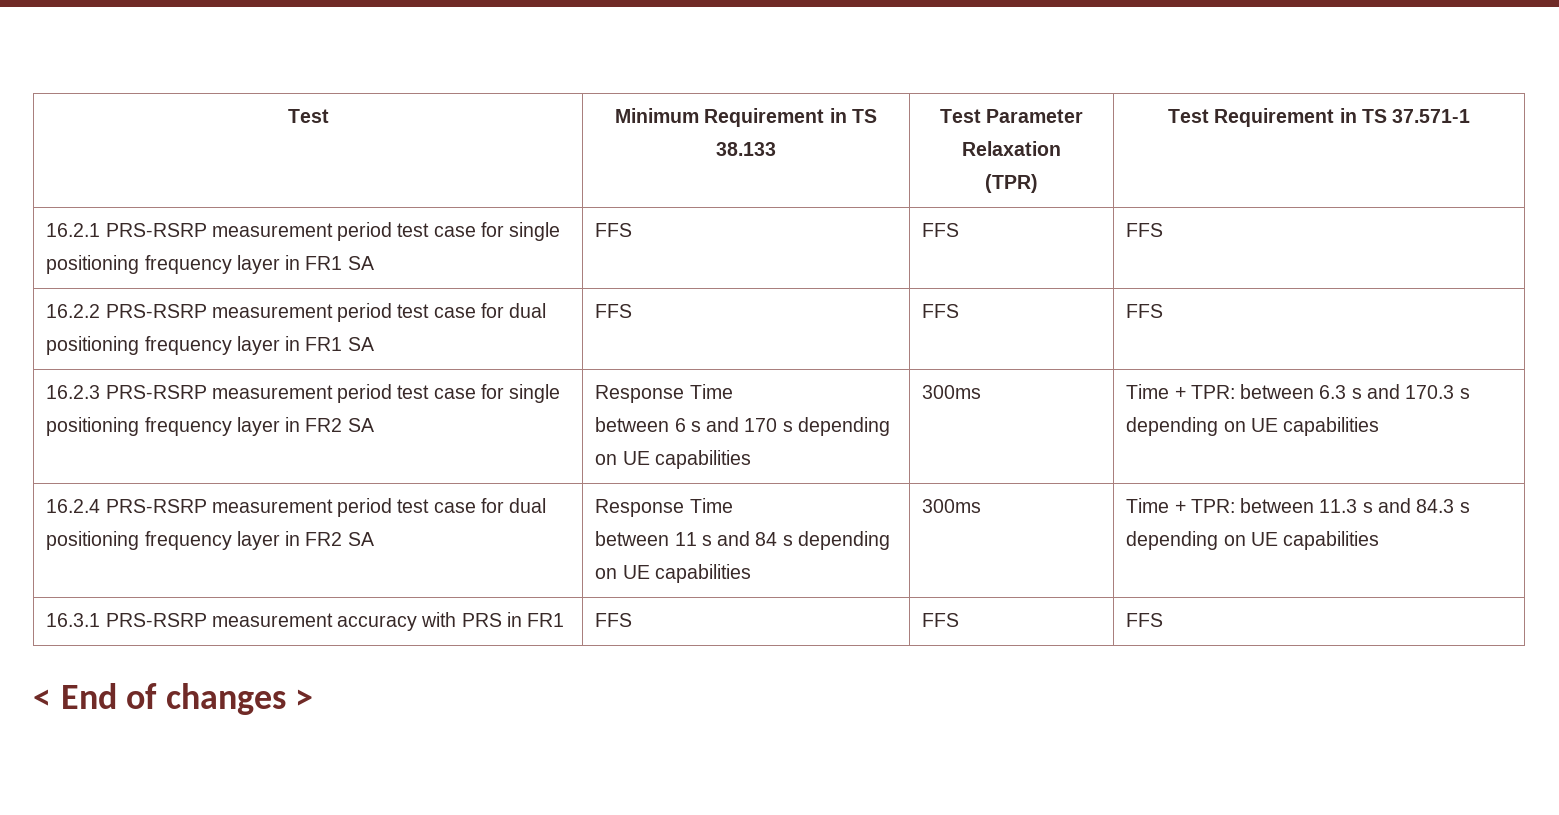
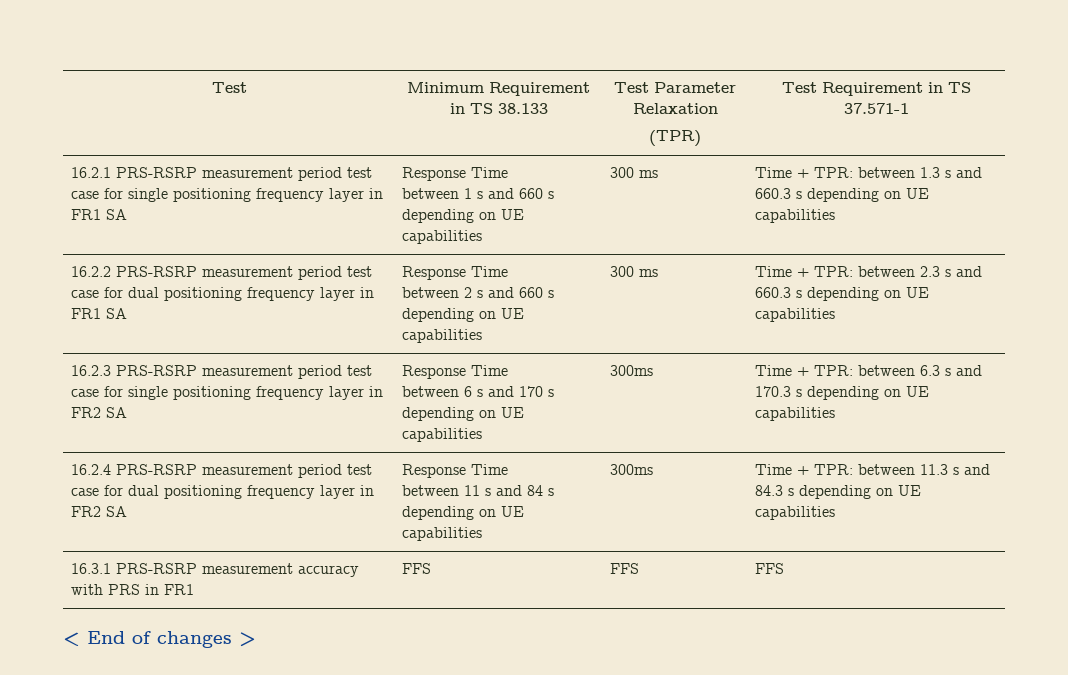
- 16.2.1 PRS-RSRP measurement period test case for single positioning frequency layer in FR1 SA | FFS | FFS | FFS
+ 16.2.1 PRS-RSRP measurement period test case for single positioning frequency layer in FR1 SA | Response Time
+ between 1 s and 660 s depending on UE capabilities | 300 ms | Time + TPR: between 1.3 s and 660.3 s depending on UE capabilities
- 16.2.2 PRS-RSRP measurement period test case for dual positioning frequency layer in FR1 SA | FFS | FFS | FFS
+ 16.2.2 PRS-RSRP measurement period test case for dual positioning frequency layer in FR1 SA | Response Time
+ between 2 s and 660 s depending on UE capabilities | 300 ms | Time + TPR: between 2.3 s and 660.3 s depending on UE capabilities

